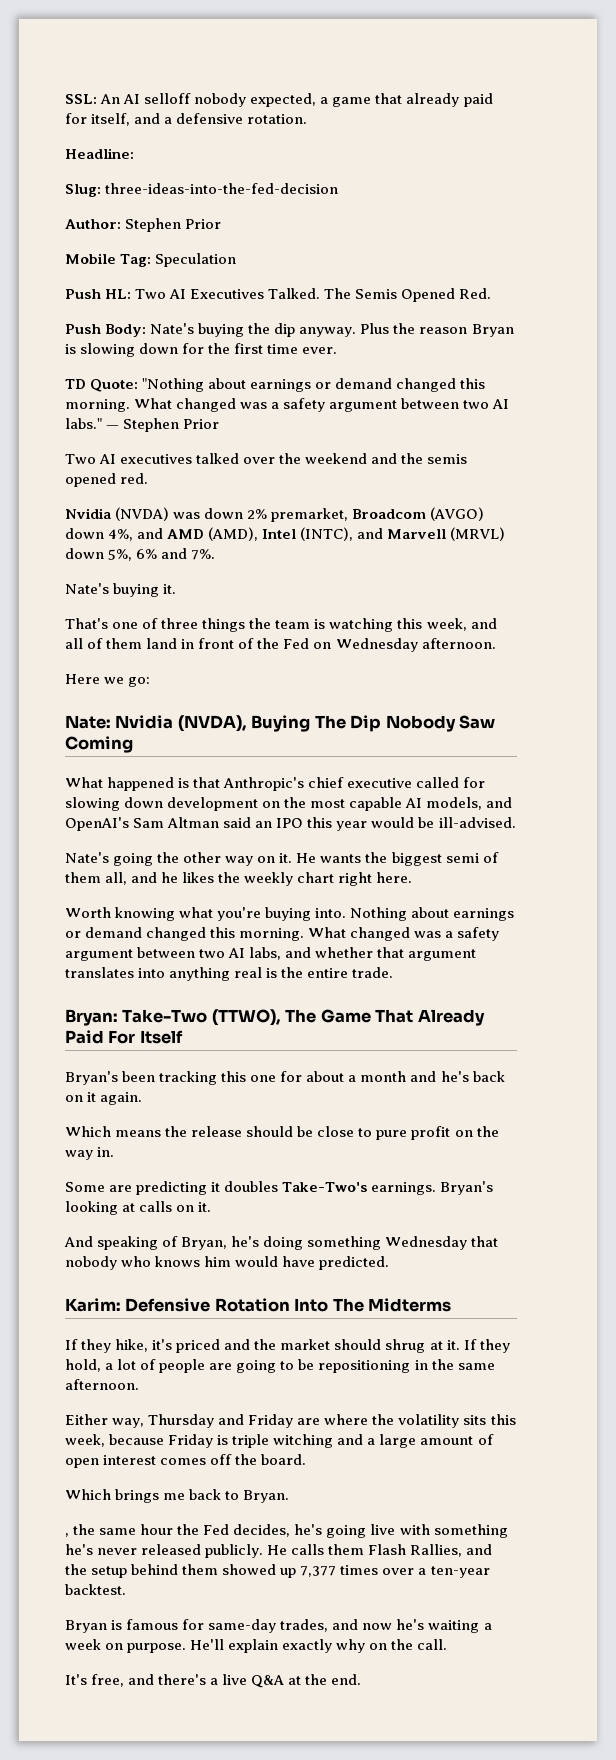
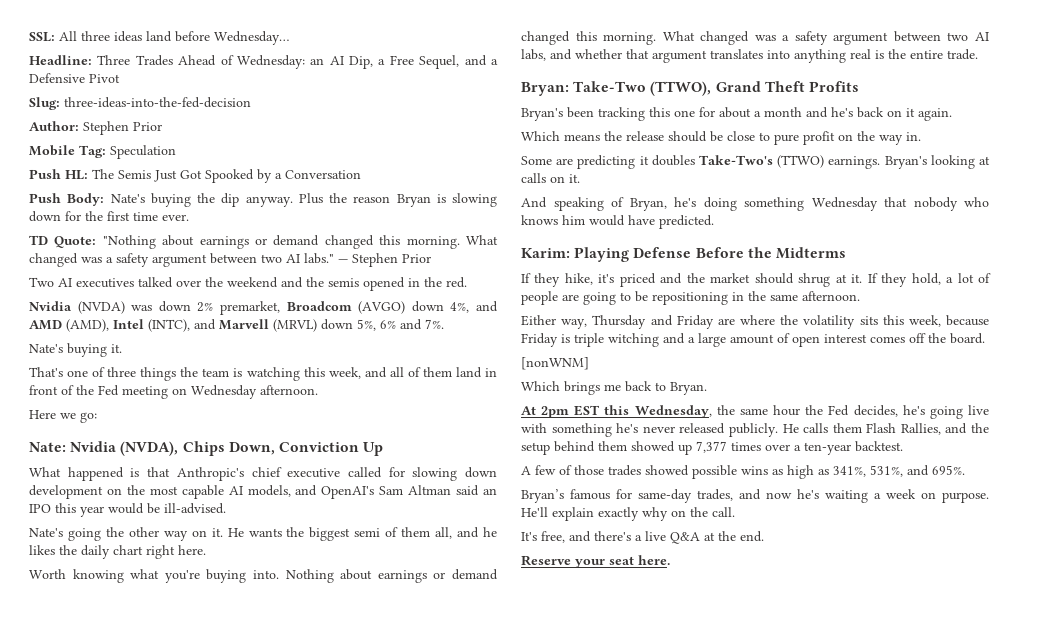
- SSL: An AI selloff nobody expected, a game that already paid for itself, and a defensive rotation.
- Headline:
+ SSL: All three ideas land before Wednesday…
+ Headline: Three Trades Ahead of Wednesday: an AI Dip, a Free Sequel, and a Defensive Pivot
- Push HL: Two AI Executives Talked. The Semis Opened Red.
+ Push HL: The Semis Just Got Spooked by a Conversation
- Two AI executives talked over the weekend and the semis opened red.
+ Two AI executives talked over the weekend and the semis opened in the red.
- That's one of three things the team is watching this week, and all of them land in front of the Fed on Wednesday afternoon.
+ That's one of three things the team is watching this week, and all of them land in front of the Fed meeting on Wednesday afternoon.
- Nate: Nvidia (NVDA), Buying The Dip Nobody Saw Coming
+ Nate: Nvidia (NVDA), Chips Down, Conviction Up
- He wants the biggest semi of them all, and he likes the weekly chart right here.
+ He wants the biggest semi of them all, and he likes the daily chart right here.
- Bryan: Take-Two (TTWO), The Game That Already Paid For Itself
+ Bryan: Take-Two (TTWO), Grand Theft Profits
- Some are predicting it doubles Take-Two's earnings.
+ Some are predicting it doubles Take-Two's (TTWO) earnings.
- Karim: Defensive Rotation Into The Midterms
+ Karim: Playing Defense Before the Midterms
+ [nonWNM]
- , the same hour the Fed decides, he's going live with something he's never released publicly.
+ At 2pm EST this Wednesday, the same hour the Fed decides, he's going live with something he's never released publicly.
- Bryan is famous for same-day trades, and now he's waiting a week on purpose.
+ A few of those trades showed possible wins as high as 341%, 531%, and 695%.
+ Bryan’s famous for same-day trades, and now he's waiting a week on purpose.
+ Reserve your seat here.

